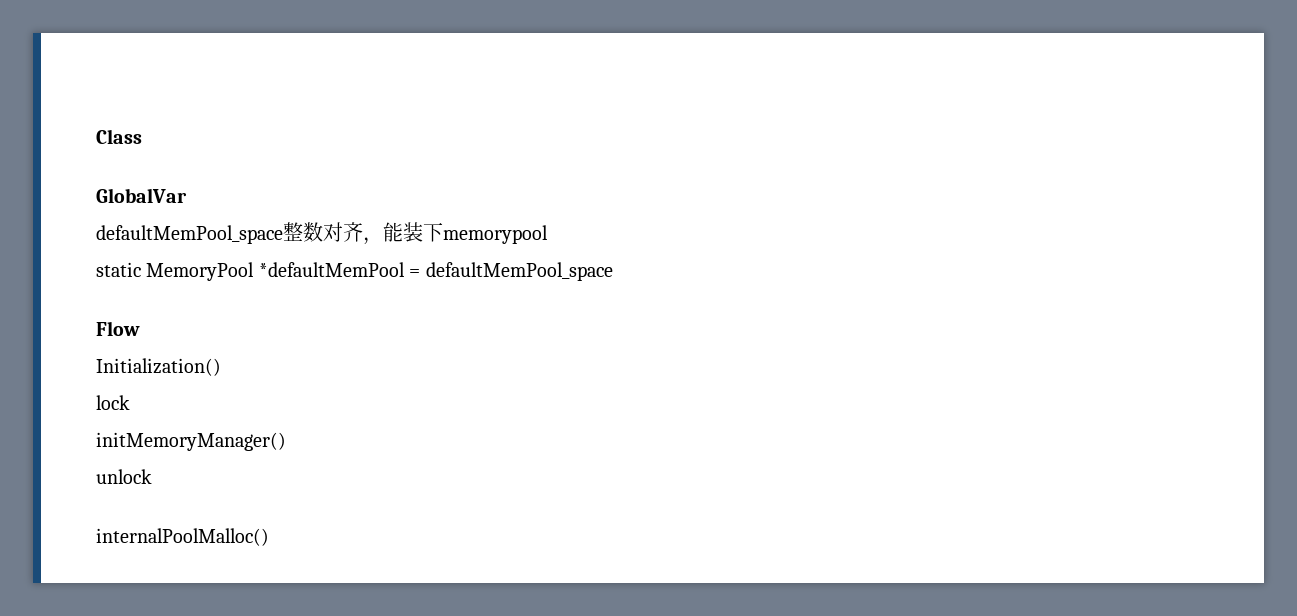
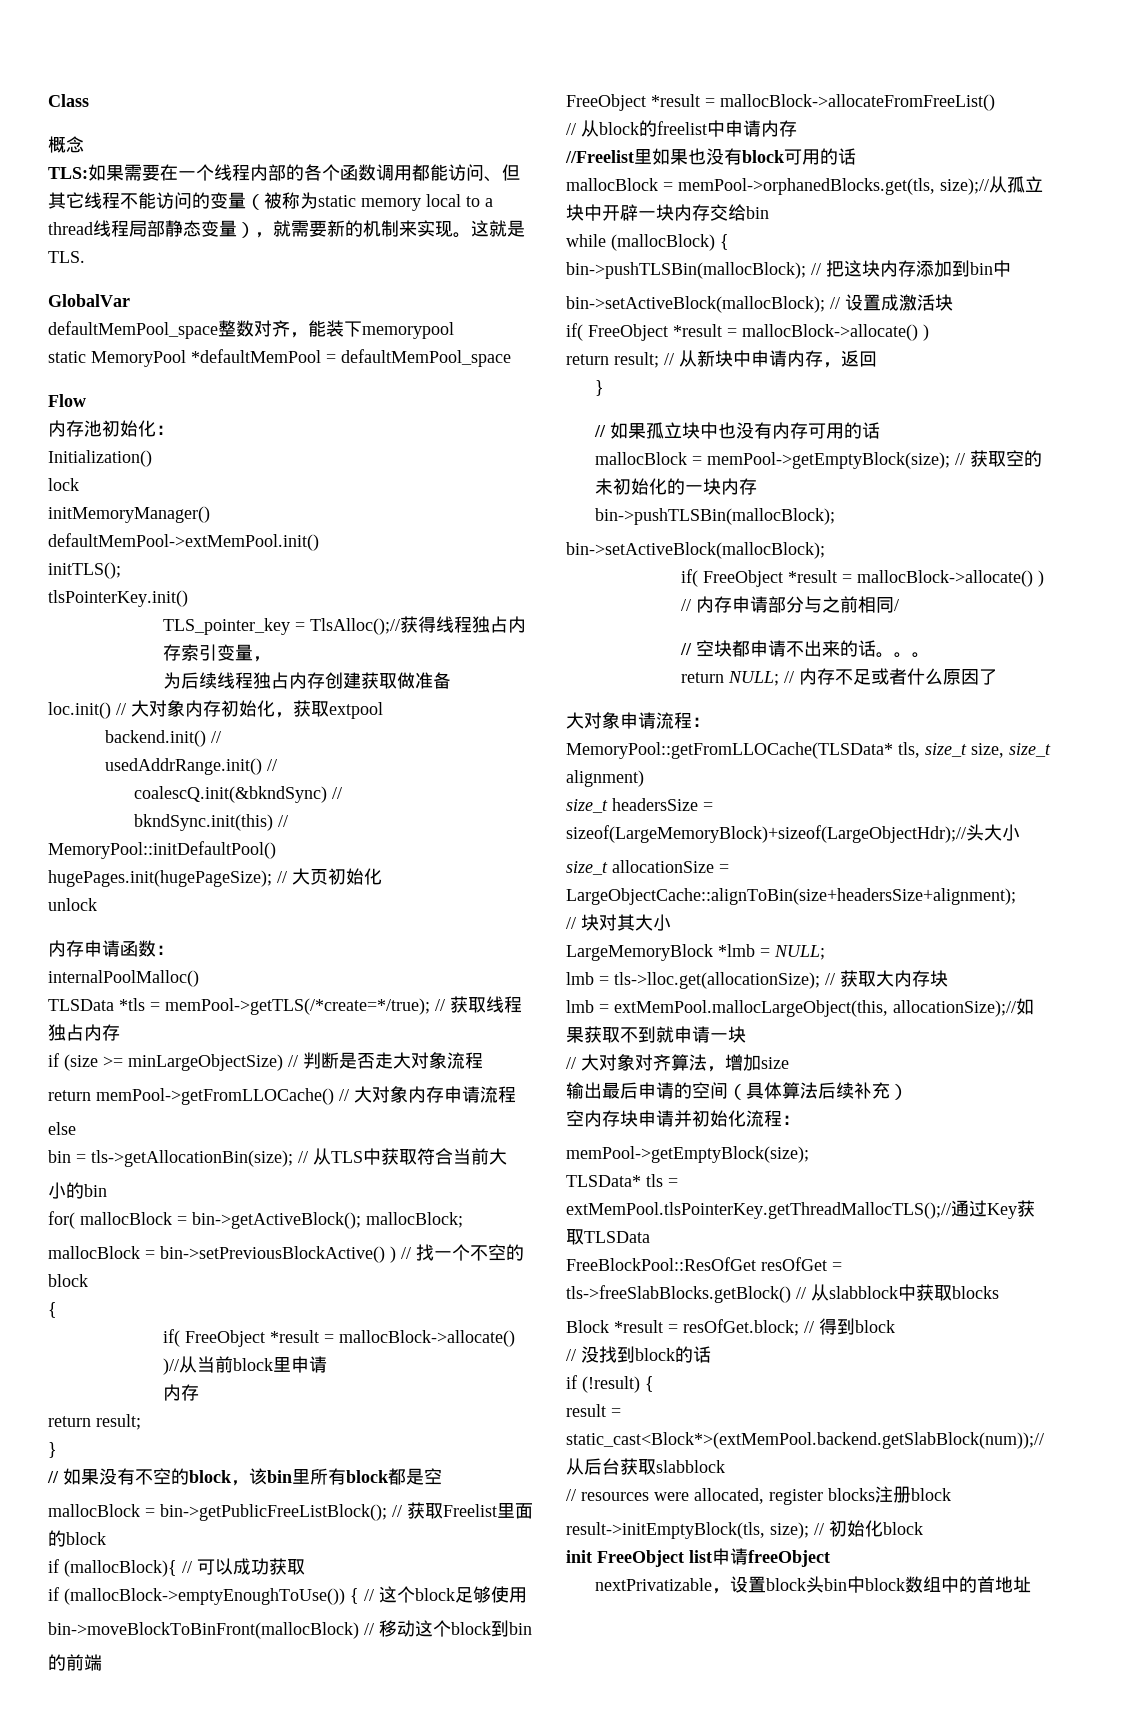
+ 概念
+ TLS:如果需要在一个线程内部的各个函数调用都能访问、但其它线程不能访问的变量（被称为static memory local to a thread线程局部静态变量），就需要新的机制来实现。这就是TLS.
+ 内存池初始化：
+ defaultMemPool->extMemPool.init()
+ initTLS();
+ tlsPointerKey.init()
+ TLS_pointer_key = TlsAlloc();//获得线程独占内存索引变量，
+ 为后续线程独占内存创建获取做准备
+ loc.init() // 大对象内存初始化，获取extpool
+ backend.init() //
+ usedAddrRange.init() //
+ coalescQ.init(&bkndSync) //
+ bkndSync.init(this) //
+ MemoryPool::initDefaultPool()
+ hugePages.init(hugePageSize); // 大页初始化
  unlock
+ 内存申请函数：
  internalPoolMalloc()
+ TLSData *tls = memPool->getTLS(/*create=*/true); // 获取线程独占内存
+ if (size >= minLargeObjectSize) // 判断是否走大对象流程
+ return memPool->getFromLLOCache() // 大对象内存申请流程
+ else
+ bin = tls->getAllocationBin(size); // 从TLS中获取符合当前大
+ 小的bin
+ for( mallocBlock = bin->getActiveBlock(); mallocBlock;
+ mallocBlock = bin->setPreviousBlockActive() ) // 找一个不空的block
+ {
+ if( FreeObject *result = mallocBlock->allocate() )//从当前block里申请
+ 内存
+ return result;
+ }
+ // 如果没有不空的block，该bin里所有block都是空
+ mallocBlock = bin->getPublicFreeListBlock(); // 获取Freelist里面的block
+ if (mallocBlock){ // 可以成功获取
+ if (mallocBlock->emptyEnoughToUse()) { // 这个block足够使用
+ bin->moveBlockToBinFront(mallocBlock) // 移动这个block到bin
+ 的前端
+ FreeObject *result = mallocBlock->allocateFromFreeList()
+ // 从block的freelist中申请内存
+ //Freelist里如果也没有block可用的话
+ mallocBlock = memPool->orphanedBlocks.get(tls, size);//从孤立块中开辟一块内存交给bin
+ while (mallocBlock) {
+ bin->pushTLSBin(mallocBlock); // 把这块内存添加到bin中
+ bin->setActiveBlock(mallocBlock); // 设置成激活块
+ if( FreeObject *result = mallocBlock->allocate() )
+ return result; // 从新块中申请内存，返回
+ }
+ // 如果孤立块中也没有内存可用的话
+ mallocBlock = memPool->getEmptyBlock(size); // 获取空的未初始化的一块内存
+ bin->pushTLSBin(mallocBlock);
+ bin->setActiveBlock(mallocBlock);
+ if( FreeObject *result = mallocBlock->allocate() ) // 内存申请部分与之前相同/
+ // 空块都申请不出来的话。。。
+ return NULL; // 内存不足或者什么原因了
+ 大对象申请流程：
+ MemoryPool::getFromLLOCache(TLSData* tls, size_t size, size_t alignment)
+ size_t headersSize = sizeof(LargeMemoryBlock)+sizeof(LargeObjectHdr);//头大小
+ size_t allocationSize = LargeObjectCache::alignToBin(size+headersSize+alignment);
+ // 块对其大小
+ LargeMemoryBlock *lmb = NULL;
+ lmb = tls->lloc.get(allocationSize); // 获取大内存块
+ lmb = extMemPool.mallocLargeObject(this, allocationSize);//如果获取不到就申请一块
+ // 大对象对齐算法，增加size
+ 输出最后申请的空间（具体算法后续补充）
+ 空内存块申请并初始化流程：
+ memPool->getEmptyBlock(size);
+ TLSData* tls = extMemPool.tlsPointerKey.getThreadMallocTLS();//通过Key获取TLSData
+ FreeBlockPool::ResOfGet resOfGet = tls->freeSlabBlocks.getBlock() // 从slabblock中获取blocks
+ Block *result = resOfGet.block; // 得到block
+ // 没找到block的话
+ if (!result) {
+ result = static_cast<Block*>(extMemPool.backend.getSlabBlock(num));//从后台获取slabblock
+ // resources were allocated, register blocks注册block
+ result->initEmptyBlock(tls, size); // 初始化block
+ init FreeObject list申请freeObject
+ nextPrivatizable，设置block头bin中block数组中的首地址

